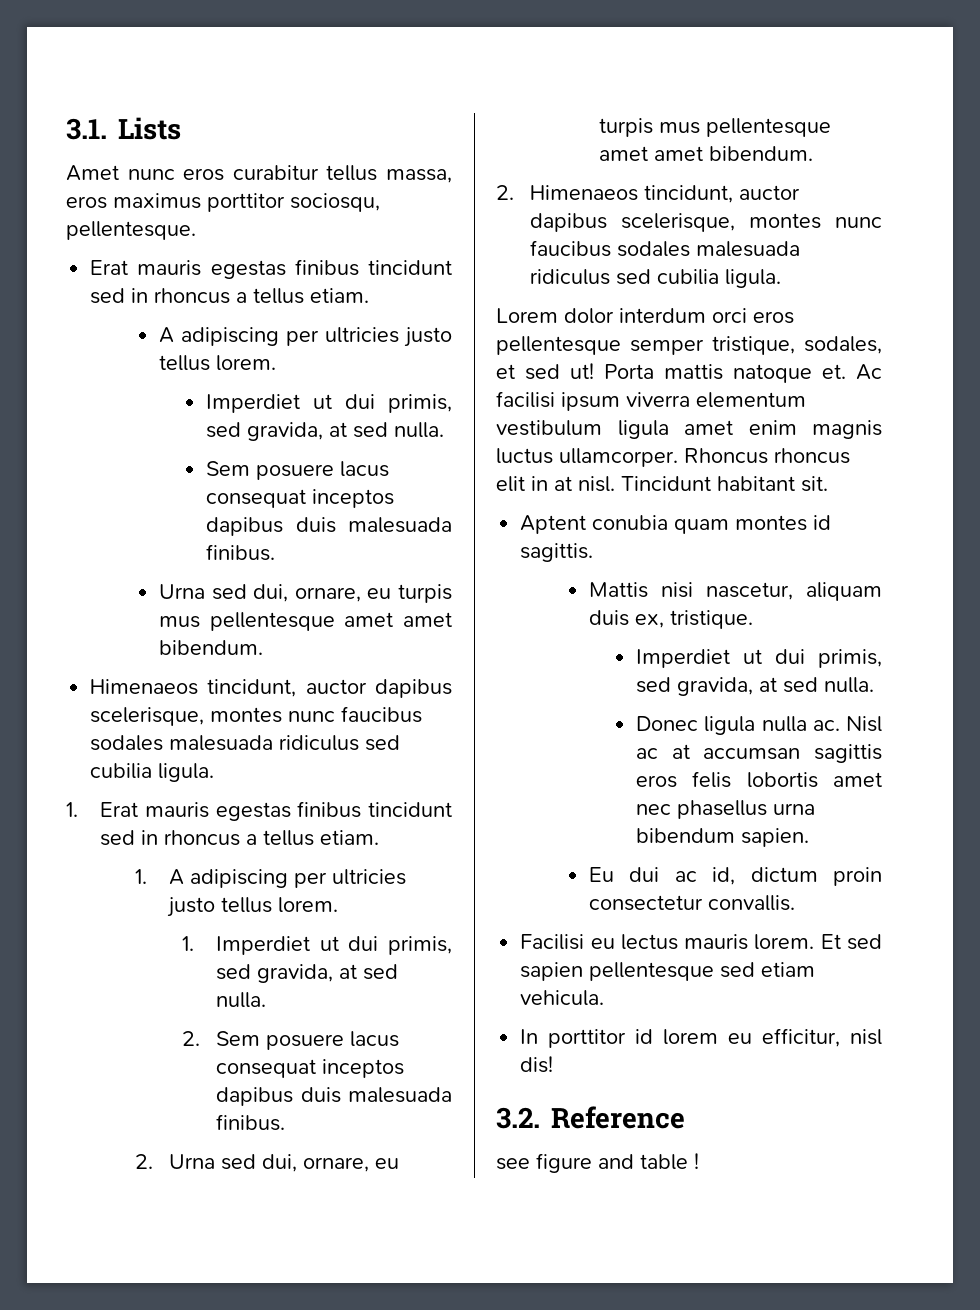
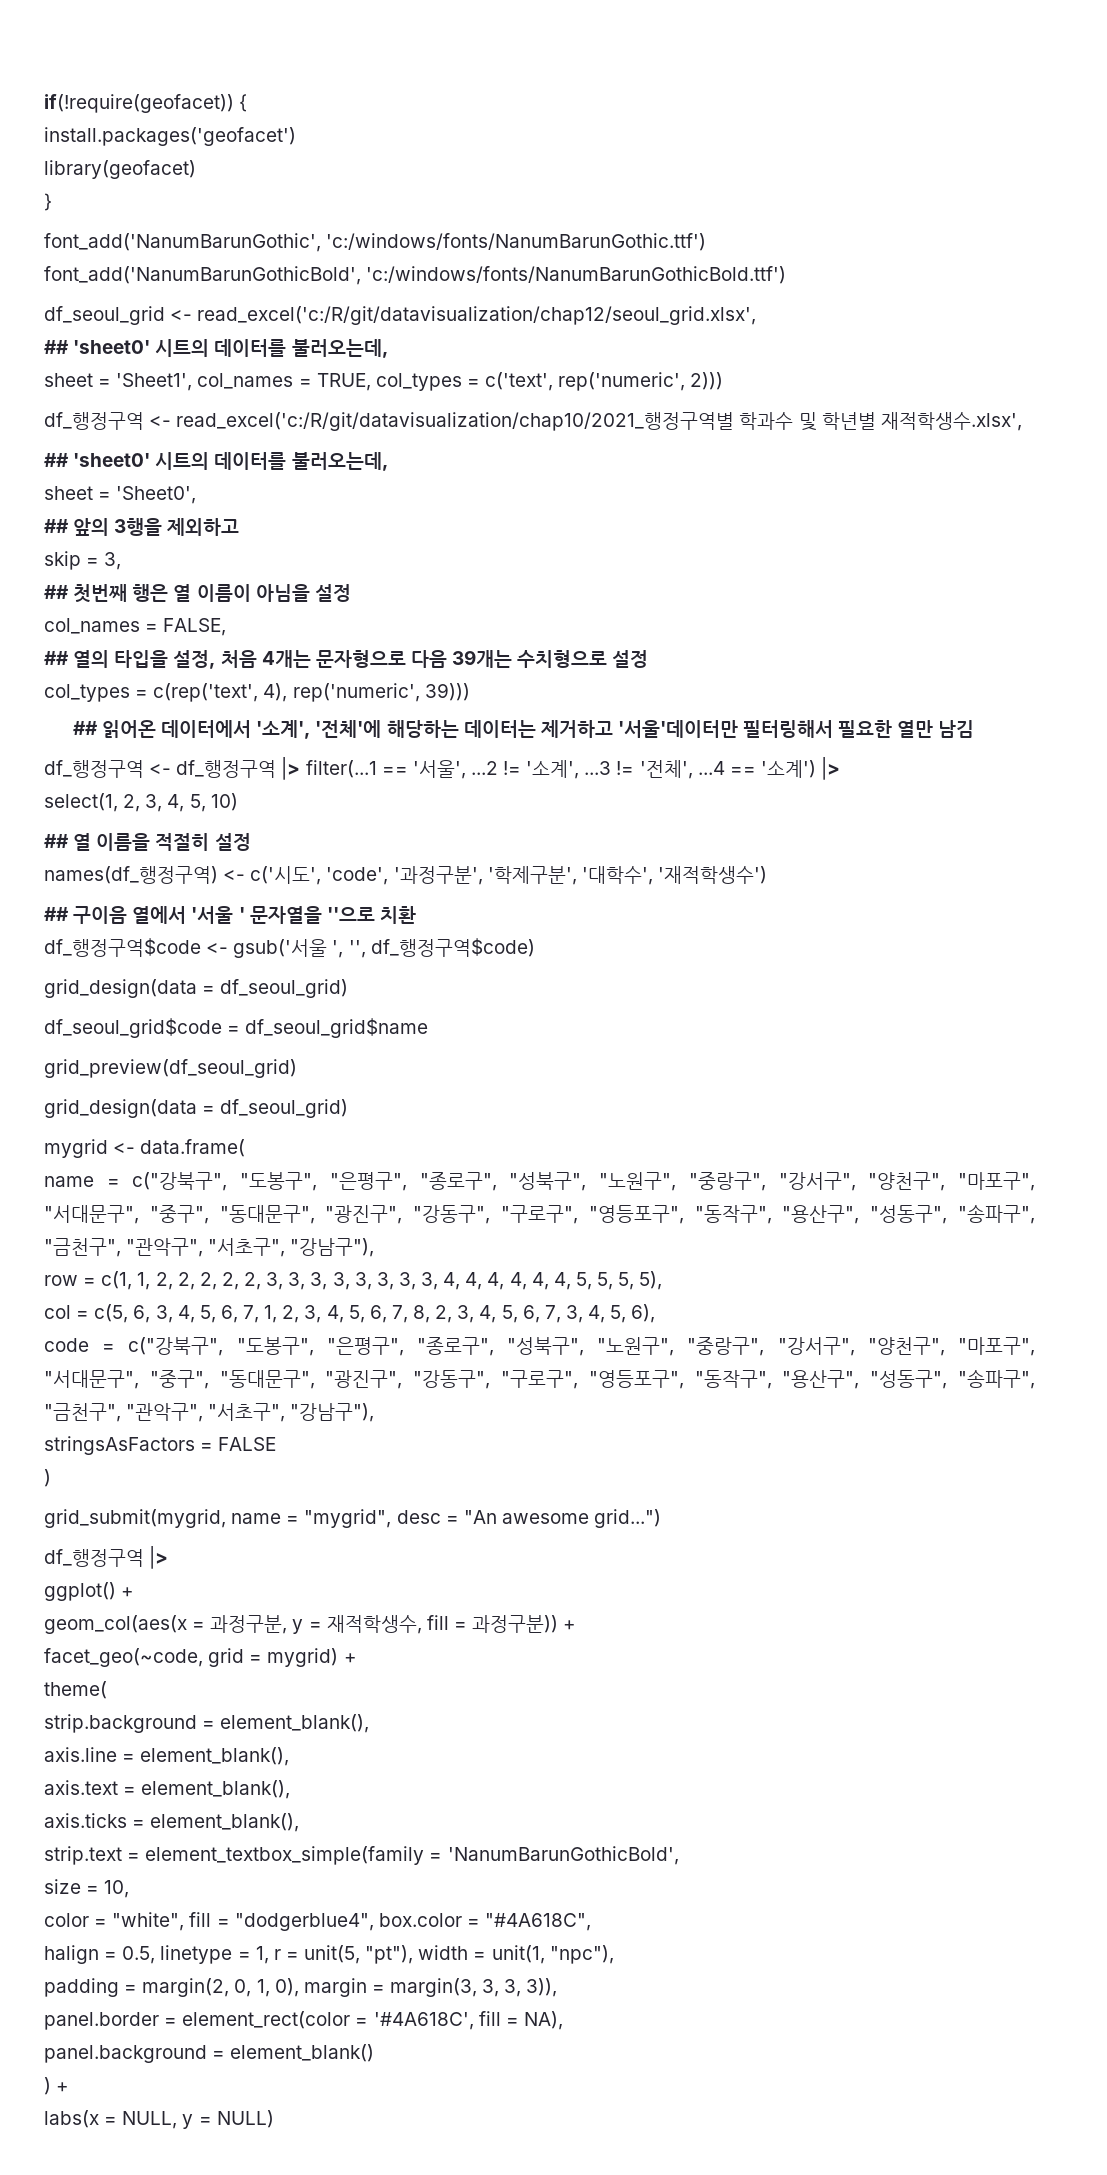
- 3.1. Lists
- Amet nunc eros curabitur tellus massa, eros maximus porttitor sociosqu, pellentesque.
- Erat mauris egestas finibus tincidunt sed in rhoncus a tellus etiam.
- A adipiscing per ultricies justo tellus lorem.
- Imperdiet ut dui primis, sed gravida, at sed nulla.
- Sem posuere lacus consequat inceptos dapibus duis malesuada finibus.
- Urna sed dui, ornare, eu turpis mus pellentesque amet amet bibendum.
- Himenaeos tincidunt, auctor dapibus scelerisque, montes nunc faucibus sodales malesuada ridiculus sed cubilia ligula.
- 1. Erat mauris egestas finibus tincidunt sed in rhoncus a tellus etiam.
- 1. A adipiscing per ultricies justo tellus lorem.
- 1. Imperdiet ut dui primis, sed gravida, at sed nulla.
- 2. Sem posuere lacus consequat inceptos dapibus duis malesuada finibus.
- 2. Urna sed dui, ornare, eu turpis mus pellentesque amet amet bibendum.
- 2. Himenaeos tincidunt, auctor dapibus scelerisque, montes nunc faucibus sodales malesuada ridiculus sed cubilia ligula.
- Lorem dolor interdum orci eros pellentesque semper tristique, sodales, et sed ut! Porta mattis natoque et. Ac facilisi ipsum viverra elementum vestibulum ligula amet enim magnis luctus ullamcorper. Rhoncus rhoncus elit in at nisl. Tincidunt habitant sit.
- Aptent conubia quam montes id sagittis.
- Mattis nisi nascetur, aliquam duis ex, tristique.
- Imperdiet ut dui primis, sed gravida, at sed nulla.
- Donec ligula nulla ac. Nisl ac at accumsan sagittis eros felis lobortis amet nec phasellus urna bibendum sapien.
- Eu dui ac id, dictum proin consectetur convallis.
- Facilisi eu lectus mauris lorem. Et sed sapien pellentesque sed etiam vehicula.
- In porttitor id lorem eu efficitur, nisl dis!
- 3.2. Reference
- see figure and table !
+ if(!require(geofacet)) {
+ install.packages('geofacet')
+ library(geofacet)
+ }
+ font_add('NanumBarunGothic', 'c:/windows/fonts/NanumBarunGothic.ttf')
+ font_add('NanumBarunGothicBold', 'c:/windows/fonts/NanumBarunGothicBold.ttf')
+ df_seoul_grid <- read_excel('c:/R/git/datavisualization/chap12/seoul_grid.xlsx',
+ ## 'sheet0' 시트의 데이터를 불러오는데,
+ sheet = 'Sheet1', col_names = TRUE, col_types = c('text', rep('numeric', 2)))
+ df_행정구역 <- read_excel('c:/R/git/datavisualization/chap10/2021_행정구역별 학과수 및 학년별 재적학생수.xlsx',
+ ## 'sheet0' 시트의 데이터를 불러오는데,
+ sheet = 'Sheet0',
+ ## 앞의 3행을 제외하고
+ skip = 3,
+ ## 첫번째 행은 열 이름이 아님을 설정
+ col_names = FALSE,
+ ## 열의 타입을 설정, 처음 4개는 문자형으로 다음 39개는 수치형으로 설정
+ col_types = c(rep('text', 4), rep('numeric', 39)))
+ ## 읽어온 데이터에서 '소계', '전체'에 해당하는 데이터는 제거하고 '서울'데이터만 필터링해서 필요한 열만 남김
+ df_행정구역 <- df_행정구역 |> filter(...1 == '서울', ...2 != '소계', ...3 != '전체', ...4 == '소계') |>
+ select(1, 2, 3, 4, 5, 10)
+ ## 열 이름을 적절히 설정
+ names(df_행정구역) <- c('시도', 'code', '과정구분', '학제구분', '대학수', '재적학생수')
+ ## 구이음 열에서 '서울 ' 문자열을 ''으로 치환
+ df_행정구역$code <- gsub('서울 ', '', df_행정구역$code)
+ grid_design(data = df_seoul_grid)
+ df_seoul_grid$code = df_seoul_grid$name
+ grid_preview(df_seoul_grid)
+ grid_design(data = df_seoul_grid)
+ mygrid <- data.frame(
+ name = c("강북구", "도봉구", "은평구", "종로구", "성북구", "노원구", "중랑구", "강서구", "양천구", "마포구", "서대문구", "중구", "동대문구", "광진구", "강동구", "구로구", "영등포구", "동작구", "용산구", "성동구", "송파구", "금천구", "관악구", "서초구", "강남구"),
+ row = c(1, 1, 2, 2, 2, 2, 2, 3, 3, 3, 3, 3, 3, 3, 3, 4, 4, 4, 4, 4, 4, 5, 5, 5, 5),
+ col = c(5, 6, 3, 4, 5, 6, 7, 1, 2, 3, 4, 5, 6, 7, 8, 2, 3, 4, 5, 6, 7, 3, 4, 5, 6),
+ code = c("강북구", "도봉구", "은평구", "종로구", "성북구", "노원구", "중랑구", "강서구", "양천구", "마포구", "서대문구", "중구", "동대문구", "광진구", "강동구", "구로구", "영등포구", "동작구", "용산구", "성동구", "송파구", "금천구", "관악구", "서초구", "강남구"),
+ stringsAsFactors = FALSE
+ )
+ grid_submit(mygrid, name = "mygrid", desc = "An awesome grid...")
+ df_행정구역 |>
+ ggplot() +
+ geom_col(aes(x = 과정구분, y = 재적학생수, fill = 과정구분)) +
+ facet_geo(~code, grid = mygrid) +
+ theme(
+ strip.background = element_blank(),
+ axis.line = element_blank(),
+ axis.text = element_blank(),
+ axis.ticks = element_blank(),
+ strip.text = element_textbox_simple(family = 'NanumBarunGothicBold',
+ size = 10,
+ color = "white", fill = "dodgerblue4", box.color = "#4A618C",
+ halign = 0.5, linetype = 1, r = unit(5, "pt"), width = unit(1, "npc"),
+ padding = margin(2, 0, 1, 0), margin = margin(3, 3, 3, 3)),
+ panel.border = element_rect(color = '#4A618C', fill = NA),
+ panel.background = element_blank()
+ ) +
+ labs(x = NULL, y = NULL)

